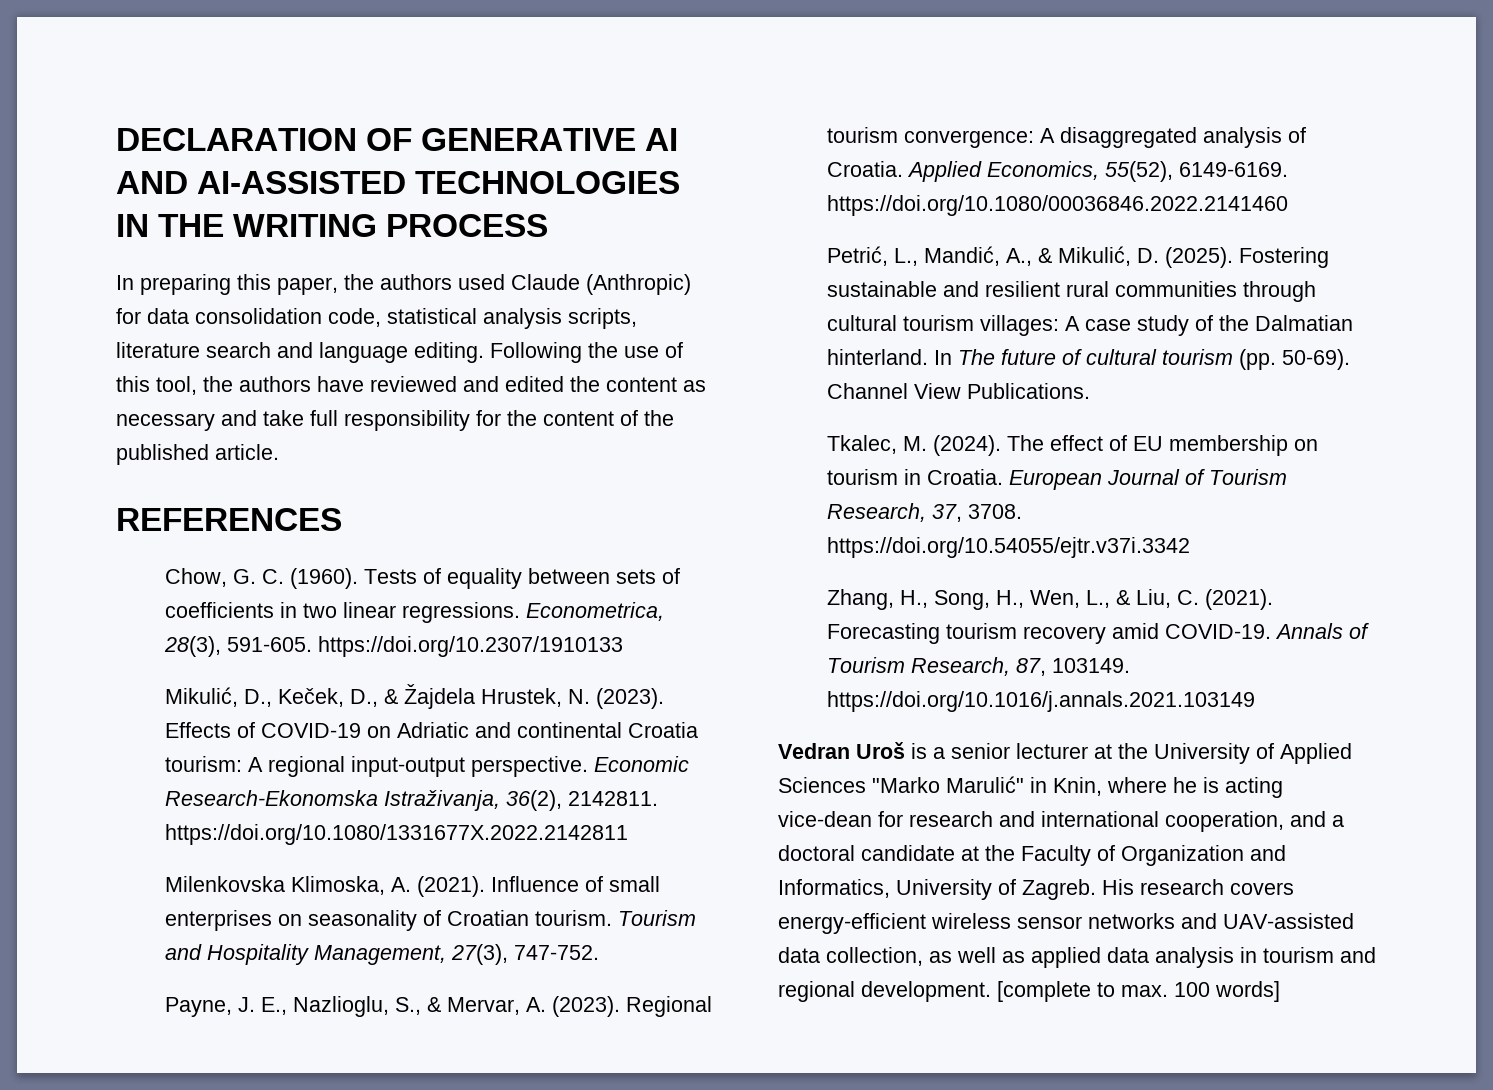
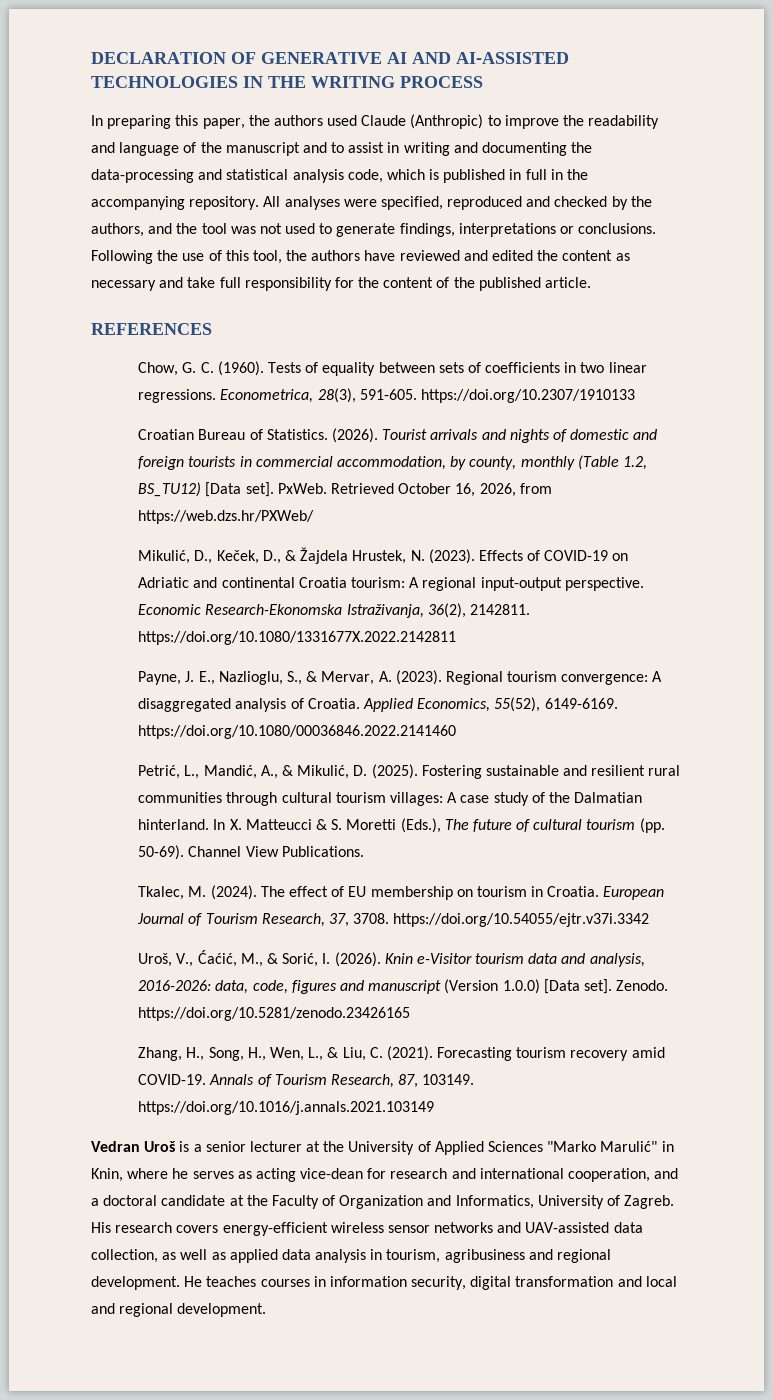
- In preparing this paper, the authors used Claude (Anthropic) for data consolidation code, statistical analysis scripts, literature search and language editing.
+ In preparing this paper, the authors used Claude (Anthropic) to improve the readability and language of the manuscript and to assist in writing and documenting the data-processing and statistical analysis code, which is published in full in the accompanying repository. All analyses were specified, reproduced and checked by the authors, and the tool was not used to generate findings, interpretations or conclusions.
+ Croatian Bureau of Statistics. (2026). Tourist arrivals and nights of domestic and foreign tourists in commercial accommodation, by county, monthly (Table 1.2, BS_TU12) [Data set]. PxWeb. Retrieved October 16, 2026, from https://web.dzs.hr/PXWeb/
- Milenkovska Klimoska, A. (2021). Influence of small enterprises on seasonality of Croatian tourism. Tourism and Hospitality Management, 27(3), 747-752.
- In The future of cultural tourism (pp. 50-69).
+ In X. Matteucci & S. Moretti (Eds.), The future of cultural tourism (pp. 50-69).
+ Uroš, V., Ćaćić, M., & Sorić, I. (2026). Knin e-Visitor tourism data and analysis, 2016-2026: data, code, figures and manuscript (Version 1.0.0) [Data set]. Zenodo. https://doi.org/10.5281/zenodo.23426165
- Vedran Uroš is a senior lecturer at the University of Applied Sciences "Marko Marulić" in Knin, where he is acting vice-dean for research and international cooperation, and a doctoral candidate at the Faculty of Organization and Informatics, University of Zagreb.
+ Vedran Uroš is a senior lecturer at the University of Applied Sciences "Marko Marulić" in Knin, where he serves as acting vice-dean for research and international cooperation, and a doctoral candidate at the Faculty of Organization and Informatics, University of Zagreb.
- His research covers energy-efficient wireless sensor networks and UAV-assisted data collection, as well as applied data analysis in tourism and regional development. [complete to max. 100 words]
+ His research covers energy-efficient wireless sensor networks and UAV-assisted data collection, as well as applied data analysis in tourism, agribusiness and regional development. He teaches courses in information security, digital transformation and local and regional development.

